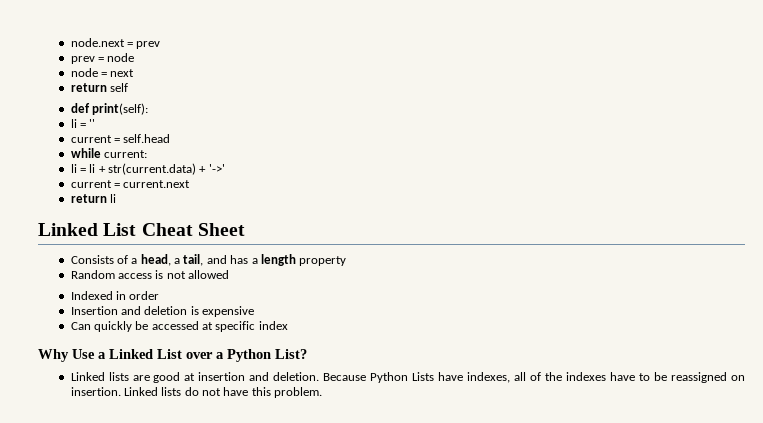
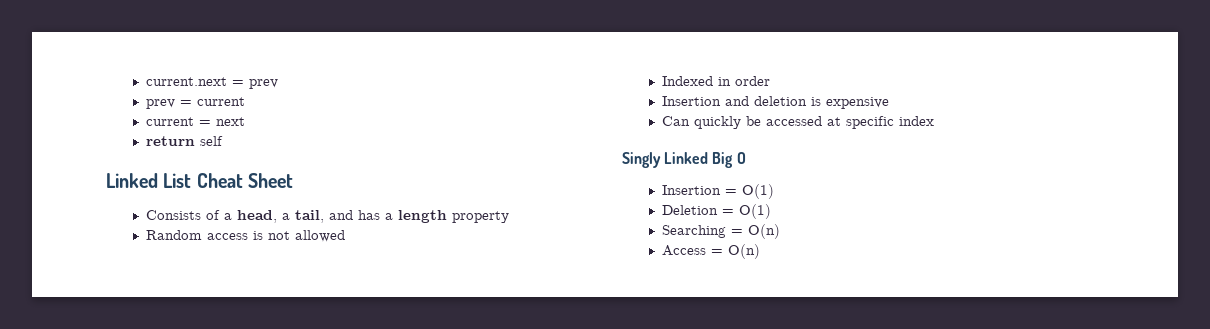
- node.next = prev
+ current.next = prev
- prev = node
- node = next
+ prev = current
+ current = next
- def print(self):
- li = ''
- current = self.head
- while current:
- li = li + str(current.data) + '->'
- current = current.next
- return li
- Why Use a Linked List over a Python List?
- Linked lists are good at insertion and deletion. Because Python Lists have indexes, all of the indexes have to be reassigned on insertion. Linked lists do not have this problem.
+ Singly Linked Big O
+ Insertion = O(1)
+ Deletion = O(1)
+ Searching = O(n)
+ Access = O(n)

